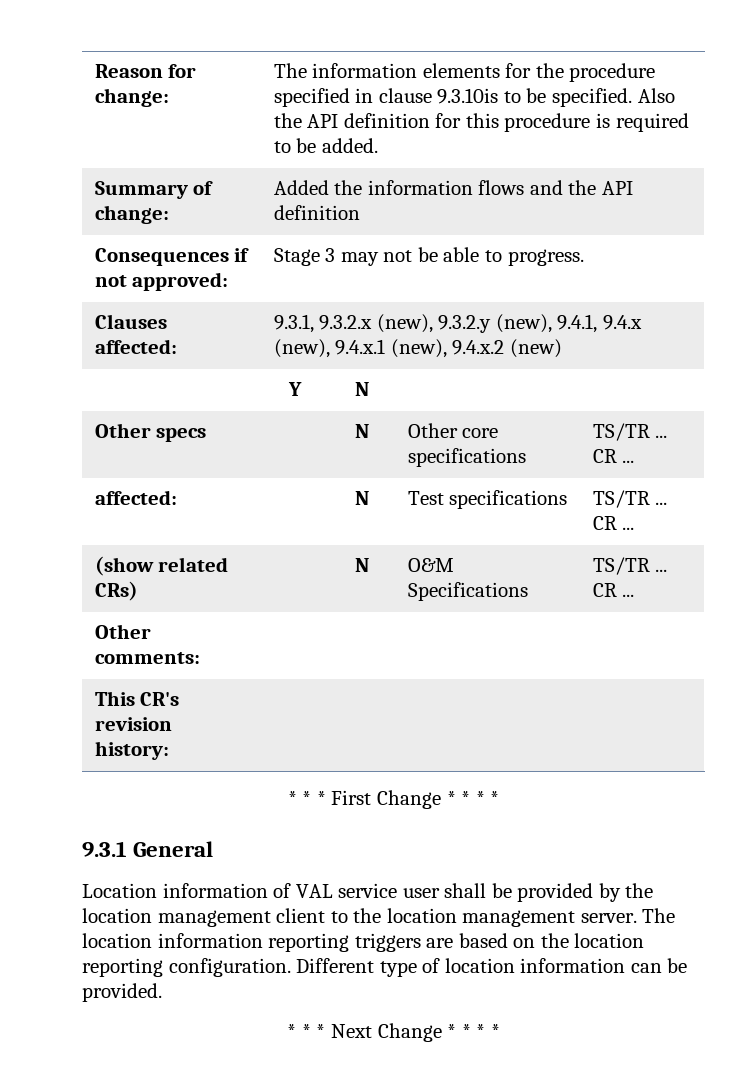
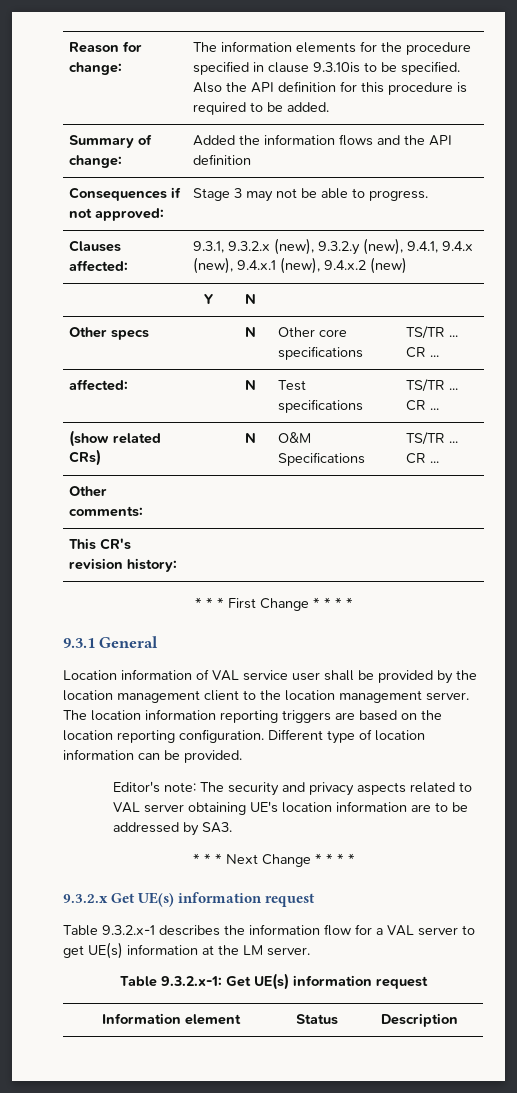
+ Editor's note: The security and privacy aspects related to VAL server obtaining UE's location information are to be addressed by SA3.
+ 9.3.2.x Get UE(s) information request
+ Table 9.3.2.x-1 describes the information flow for a VAL server to get UE(s) information at the LM server.
+ Table 9.3.2.x-1: Get UE(s) information request
+ Information element | Status | Description

